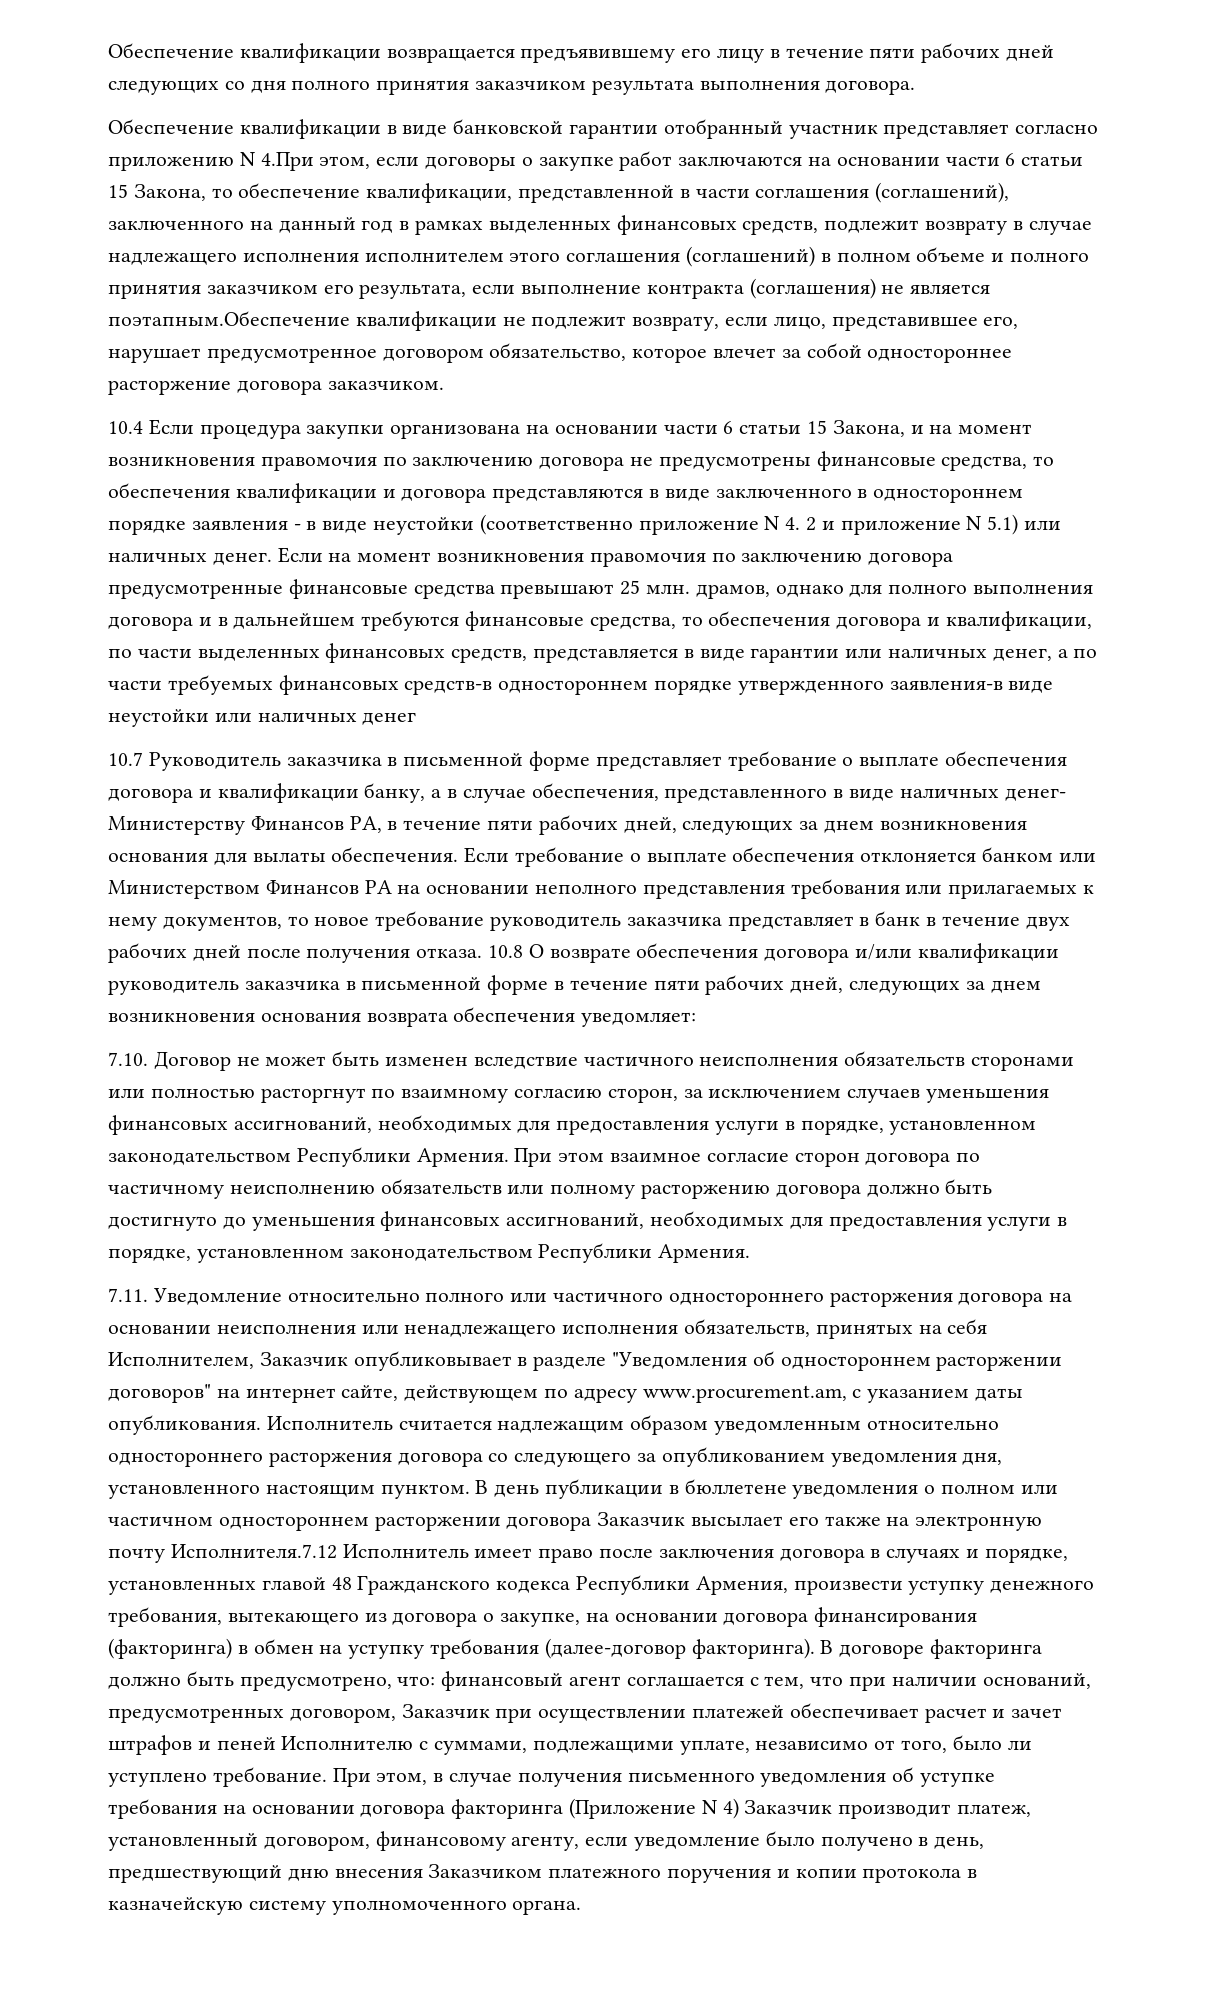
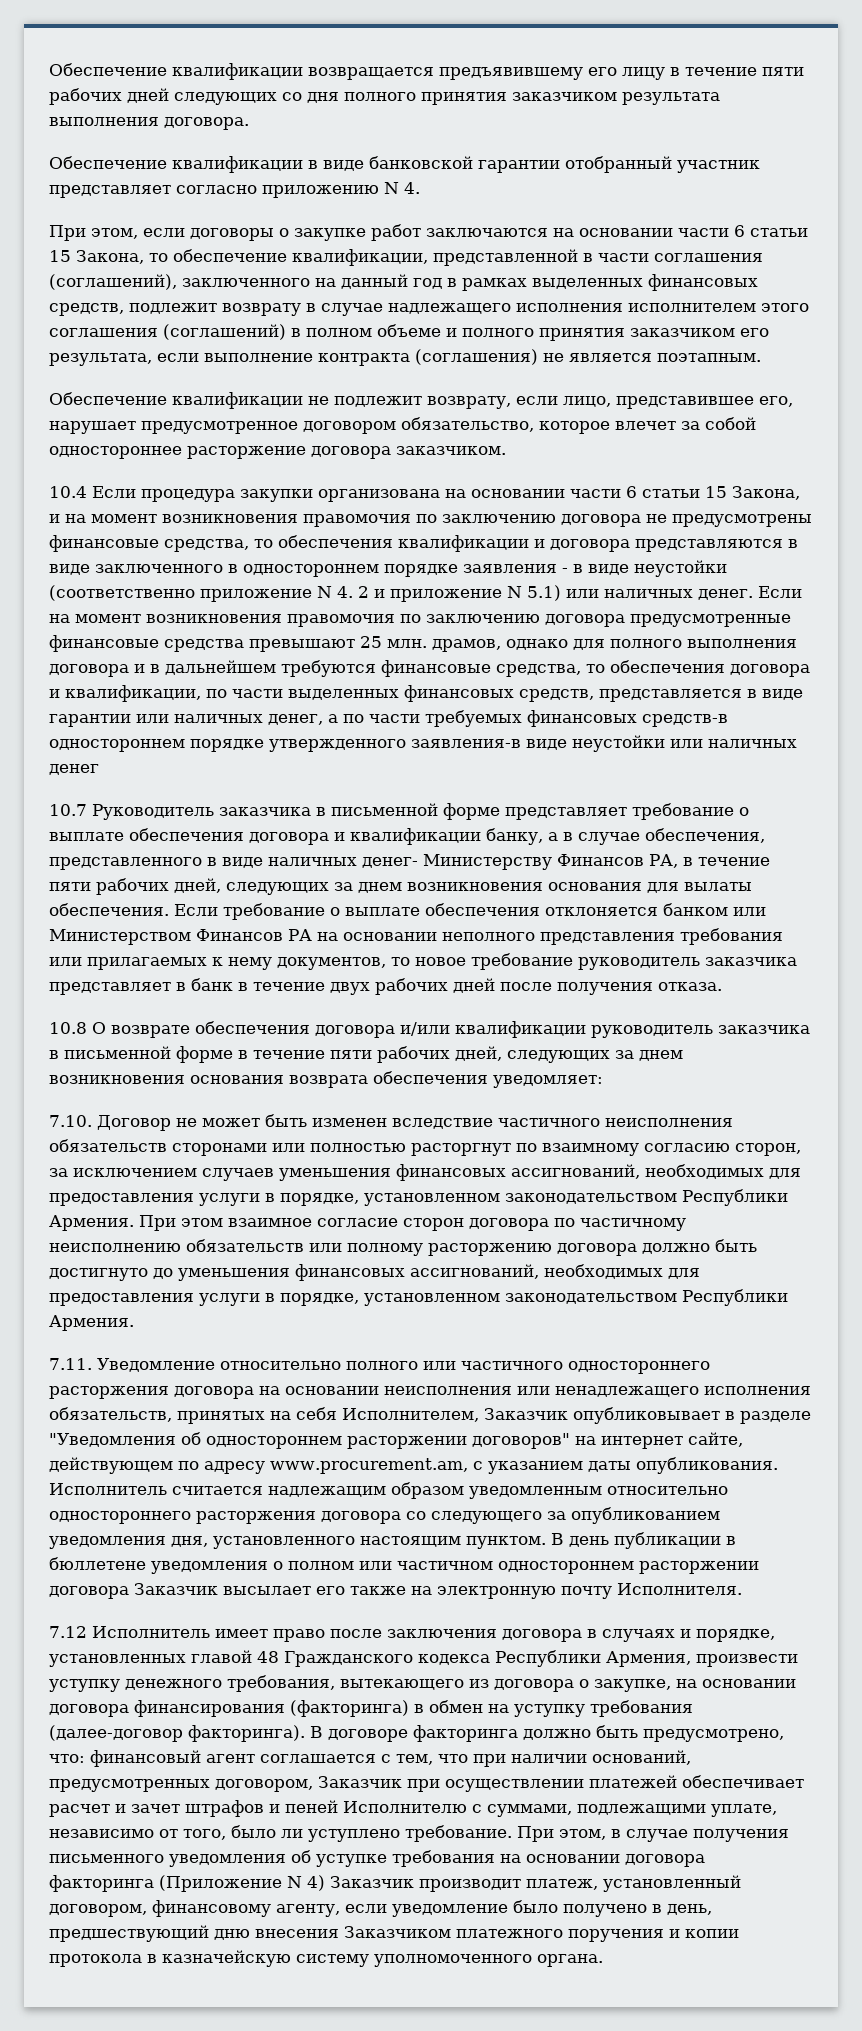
- Обеспечение квалификации в виде банковской гарантии отобранный участник представляет согласно приложению N 4.При этом, если договоры о закупке работ заключаются на основании части 6 статьи 15 Закона, то обеспечение квалификации, представленной в части соглашения (соглашений), заключенного на данный год в рамках выделенных финансовых средств, подлежит возврату в случае надлежащего исполнения исполнителем этого соглашения (соглашений) в полном объеме и полного принятия заказчиком его результата, если выполнение контракта (соглашения) не является поэтапным.Обеспечение квалификации не подлежит возврату, если лицо, представившее его, нарушает предусмотренное договором обязательство, которое влечет за собой одностороннее расторжение договора заказчиком.
+ Обеспечение квалификации в виде банковской гарантии отобранный участник представляет согласно приложению N 4.
+ При этом, если договоры о закупке работ заключаются на основании части 6 статьи 15 Закона, то обеспечение квалификации, представленной в части соглашения (соглашений), заключенного на данный год в рамках выделенных финансовых средств, подлежит возврату в случае надлежащего исполнения исполнителем этого соглашения (соглашений) в полном объеме и полного принятия заказчиком его результата, если выполнение контракта (соглашения) не является поэтапным.
+ Обеспечение квалификации не подлежит возврату, если лицо, представившее его, нарушает предусмотренное договором обязательство, которое влечет за собой одностороннее расторжение договора заказчиком.
- Если требование о выплате обеспечения отклоняется банком или Министерством Финансов РА на основании неполного представления требования или прилагаемых к нему документов, то новое требование руководитель заказчика представляет в банк в течение двух рабочих дней после получения отказа. 10.8 О возврате обеспечения договора и/или квалификации руководитель заказчика в письменной форме в течение пяти рабочих дней, следующих за днем возникновения основания возврата обеспечения уведомляет:
+ Если требование о выплате обеспечения отклоняется банком или Министерством Финансов РА на основании неполного представления требования или прилагаемых к нему документов, то новое требование руководитель заказчика представляет в банк в течение двух рабочих дней после получения отказа.
+ 10.8 О возврате обеспечения договора и/или квалификации руководитель заказчика в письменной форме в течение пяти рабочих дней, следующих за днем возникновения основания возврата обеспечения уведомляет:
- В день публикации в бюллетене уведомления о полном или частичном одностороннем расторжении договора Заказчик высылает его также на электронную почту Исполнителя.7.12 Исполнитель имеет право после заключения договора в случаях и порядке, установленных главой 48 Гражданского кодекса Республики Армения, произвести уступку денежного требования, вытекающего из договора о закупке, на основании договора финансирования (факторинга) в обмен на уступку требования (далее-договор факторинга).
+ В день публикации в бюллетене уведомления о полном или частичном одностороннем расторжении договора Заказчик высылает его также на электронную почту Исполнителя.
+ 7.12 Исполнитель имеет право после заключения договора в случаях и порядке, установленных главой 48 Гражданского кодекса Республики Армения, произвести уступку денежного требования, вытекающего из договора о закупке, на основании договора финансирования (факторинга) в обмен на уступку требования (далее-договор факторинга).

